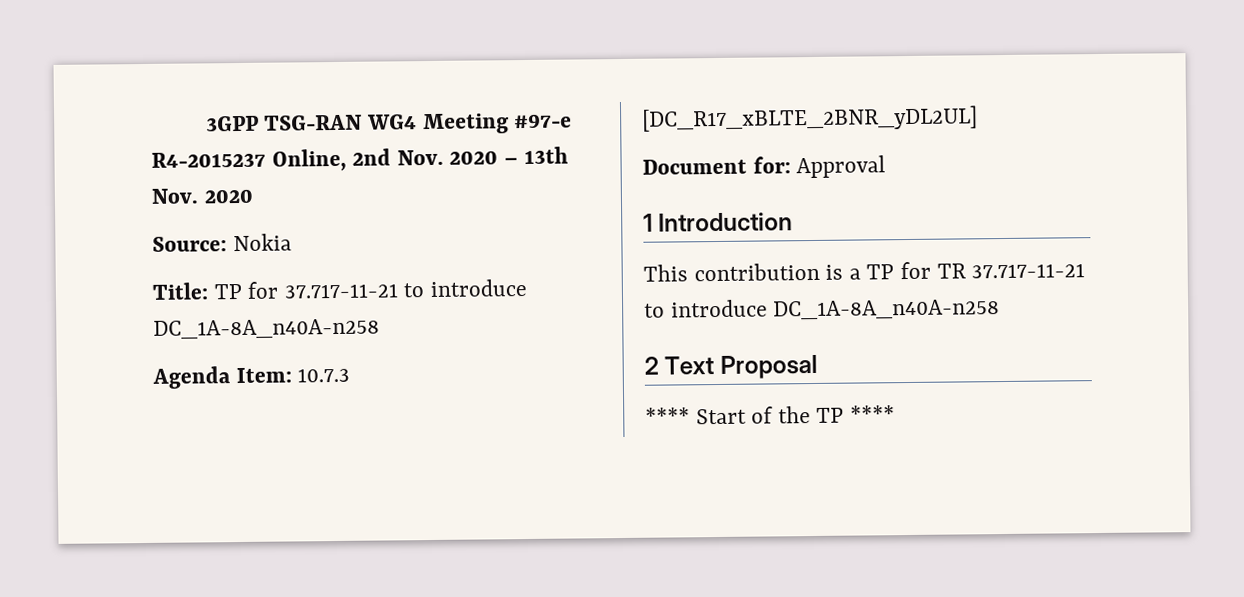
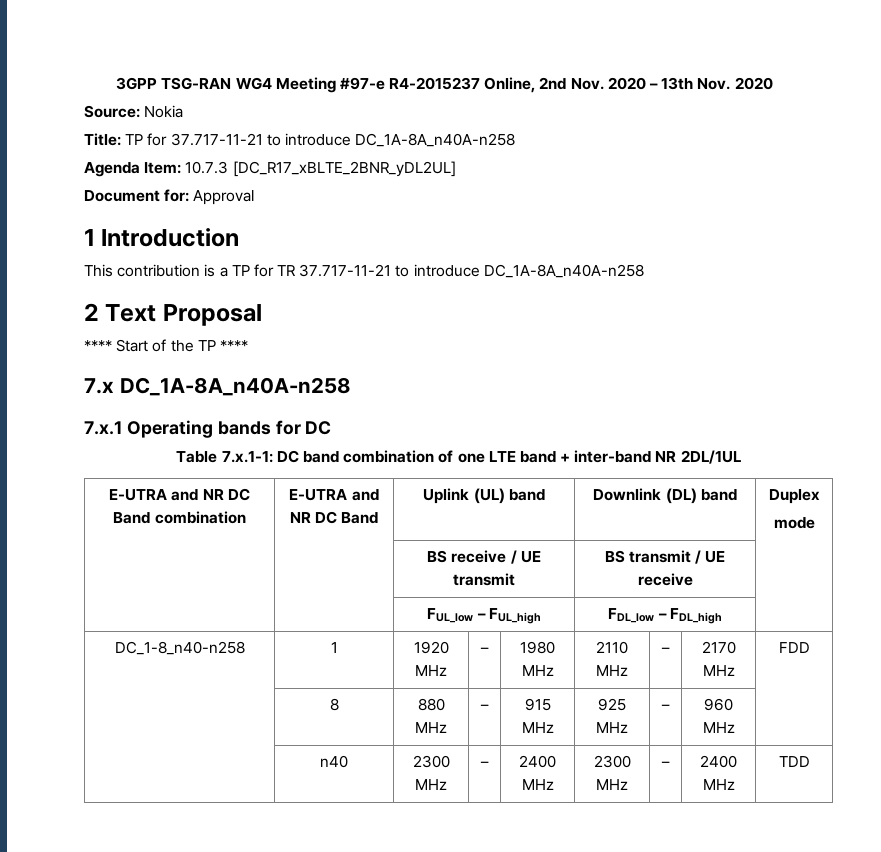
+ 7.x DC_1A-8A_n40A-n258
+ 7.x.1 Operating bands for DC
+ Table 7.x.1-1: DC band combination of one LTE band + inter-band NR 2DL/1UL
+ E-UTRA and NR DC Band combination | E-UTRA and NR DC Band | Uplink (UL) band | Downlink (DL) band | Duplex
+ mode
+ | | BS receive / UE transmit | BS transmit / UE receive |
+ | | FUL_low – FUL_high | FDL_low – FDL_high |
+ DC_1-8_n40-n258 | 1 | 1920 MHz | – | 1980 MHz | 2110 MHz | – | 2170 MHz | FDD
+ | 8 | 880 MHz | – | 915 MHz | 925 MHz | – | 960 MHz |
+ | n40 | 2300 MHz | – | 2400 MHz | 2300 MHz | – | 2400 MHz | TDD

